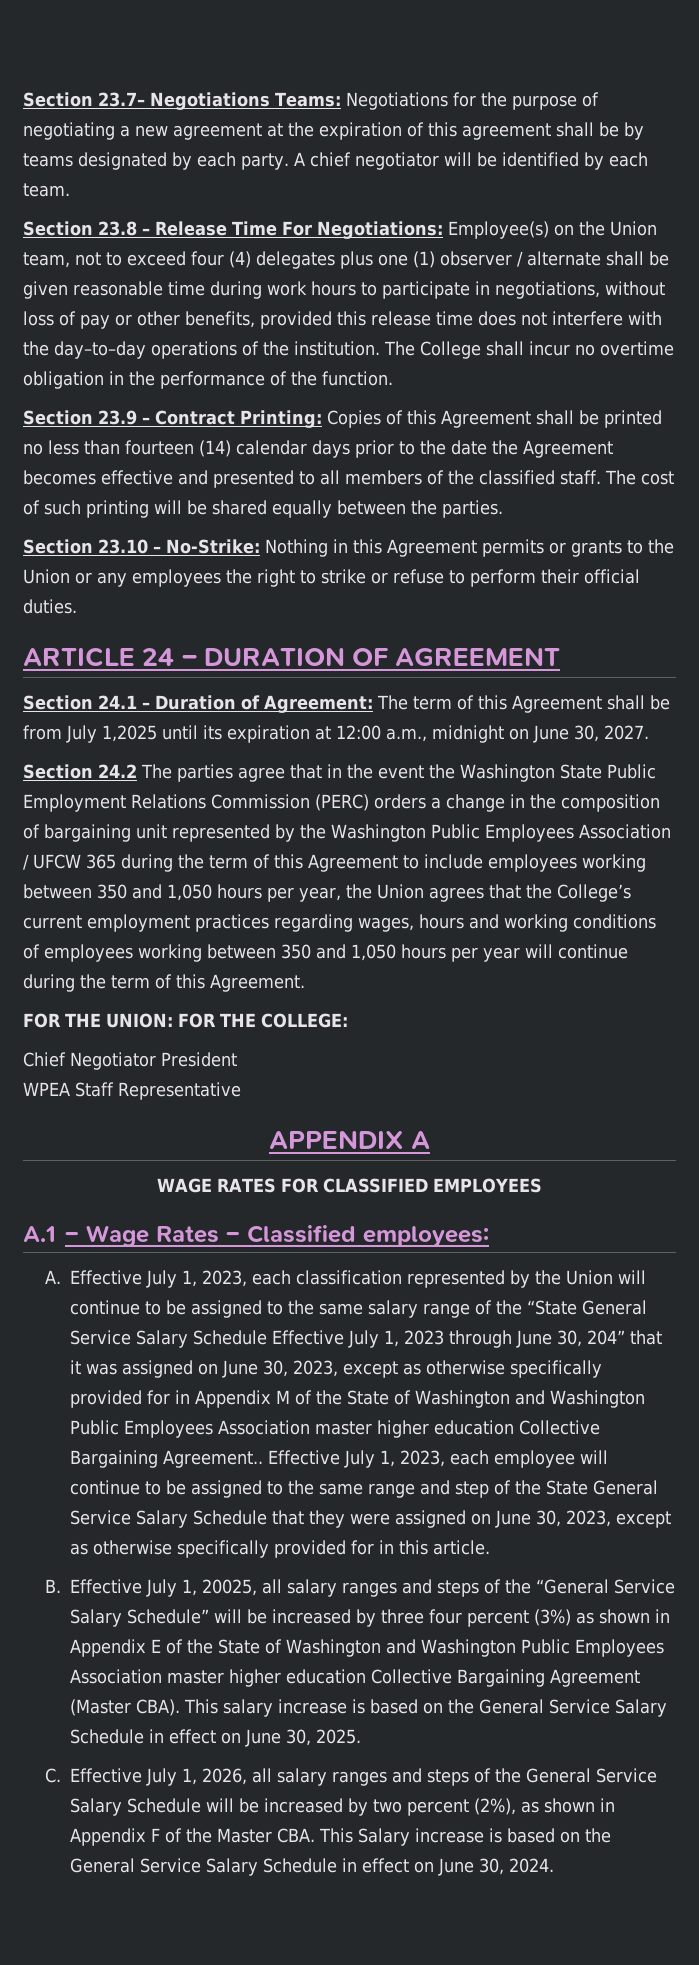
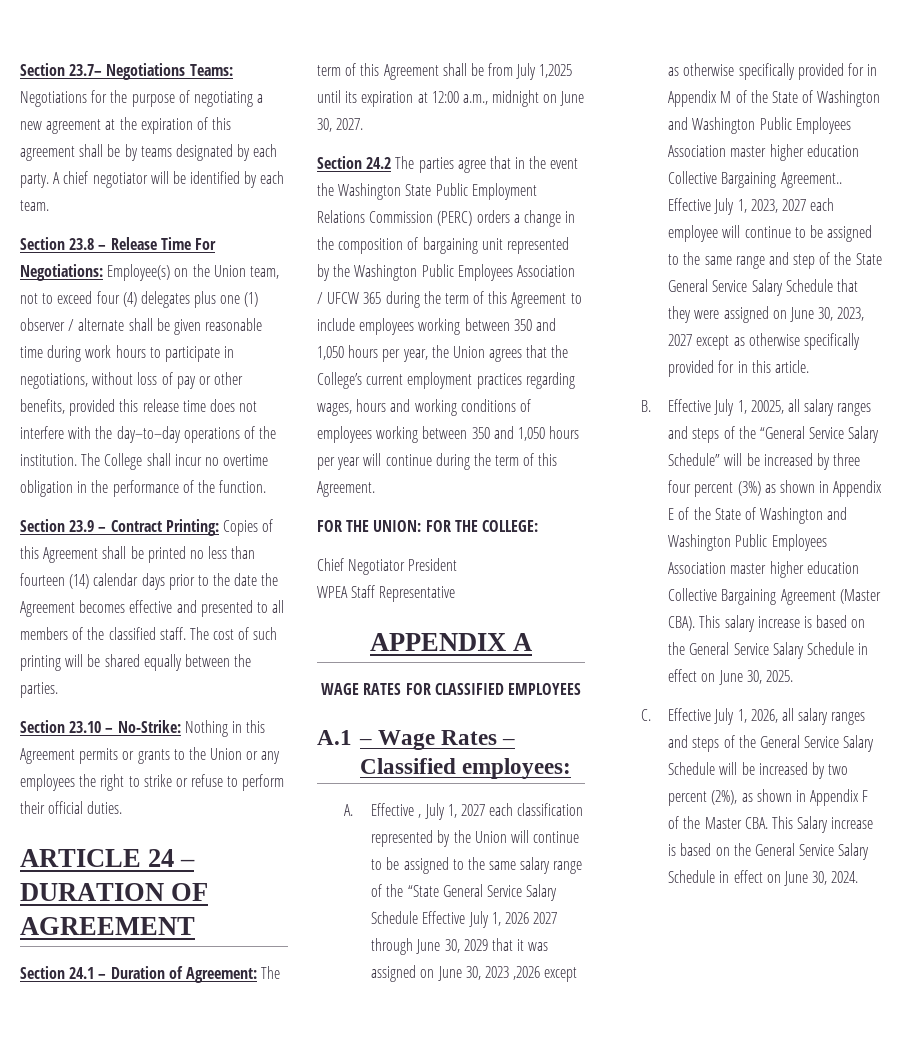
- A. Effective July 1, 2023, each classification represented by the Union will continue to be assigned to the same salary range of the “State General Service Salary Schedule Effective July 1, 2023 through June 30, 204” that it was assigned on June 30, 2023, except as otherwise specifically provided for in Appendix M of the State of Washington and Washington Public Employees Association master higher education Collective Bargaining Agreement..
+ A. Effective , July 1, 2027 each classification represented by the Union will continue to be assigned to the same salary range of the “State General Service Salary Schedule Effective July 1, 2026 2027 through June 30, 2029 that it was assigned on June 30, 2023 ,2026 except as otherwise specifically provided for in Appendix M of the State of Washington and Washington Public Employees Association master higher education Collective Bargaining Agreement..
- Effective July 1, 2023, each employee will continue to be assigned to the same range and step of the State General Service Salary Schedule that they were assigned on June 30, 2023, except as otherwise specifically provided for in this article.
+ Effective July 1, 2023, 2027 each employee will continue to be assigned to the same range and step of the State General Service Salary Schedule that they were assigned on June 30, 2023, 2027 except as otherwise specifically provided for in this article.

